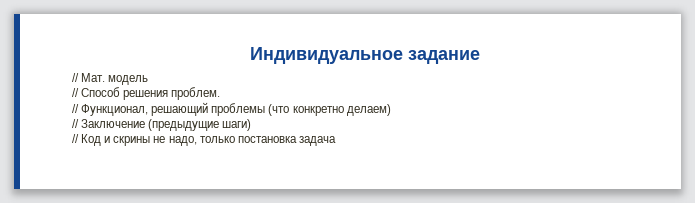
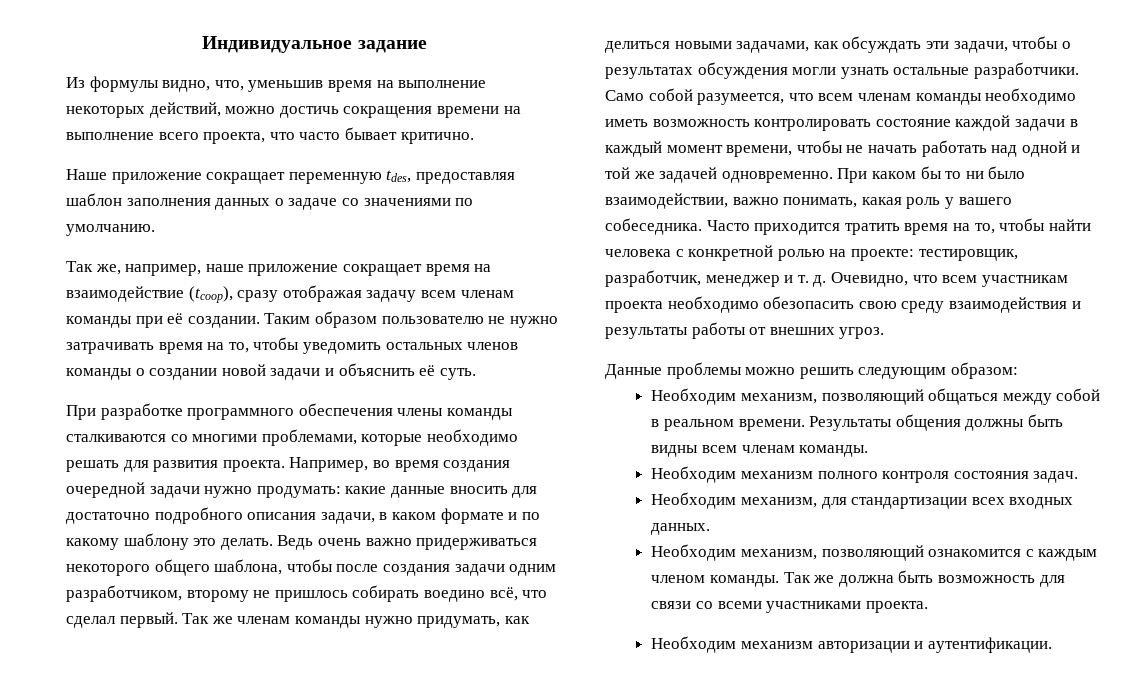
- // Мат. модель
- // Способ решения проблем.
- // Функционал, решающий проблемы (что конкретно делаем)
- // Заключение (предыдущие шаги)
- // Код и скрины не надо, только постановка задача
+ Из формулы видно, что, уменьшив время на выполнение некоторых действий, можно достичь сокращения времени на выполнение всего проекта, что часто бывает критично.
+ Наше приложение сокращает переменную tdes, предоставляя шаблон заполнения данных о задаче со значениями по умолчанию.
+ Так же, например, наше приложение сокращает время на взаимодействие (tcoop), сразу отображая задачу всем членам команды при её создании. Таким образом пользователю не нужно затрачивать время на то, чтобы уведомить остальных членов команды о создании новой задачи и объяснить её суть.
+ При разработке программного обеспечения члены команды сталкиваются со многими проблемами, которые необходимо решать для развития проекта. Например, во время создания очередной задачи нужно продумать: какие данные вносить для достаточно подробного описания задачи, в каком формате и по какому шаблону это делать. Ведь очень важно придерживаться некоторого общего шаблона, чтобы после создания задачи одним разработчиком, второму не пришлось собирать воедино всё, что сделал первый. Так же членам команды нужно придумать, как делиться новыми задачами, как обсуждать эти задачи, чтобы о результатах обсуждения могли узнать остальные разработчики. Само собой разумеется, что всем членам команды необходимо иметь возможность контролировать состояние каждой задачи в каждый момент времени, чтобы не начать работать над одной и той же задачей одновременно. При каком бы то ни было взаимодействии, важно понимать, какая роль у вашего собеседника. Часто приходится тратить время на то, чтобы найти человека с конкретной ролью на проекте: тестировщик, разработчик, менеджер и т. д. Очевидно, что всем участникам проекта необходимо обезопасить свою среду взаимодействия и результаты работы от внешних угроз.
+ Данные проблемы можно решить следующим образом:
+ Необходим механизм, позволяющий общаться между собой в реальном времени. Результаты общения должны быть видны всем членам команды.
+ Необходим механизм полного контроля состояния задач.
+ Необходим механизм, для стандартизации всех входных данных.
+ Необходим механизм, позволяющий ознакомится с каждым членом команды. Так же должна быть возможность для связи со всеми участниками проекта.
+ Необходим механизм авторизации и аутентификации.

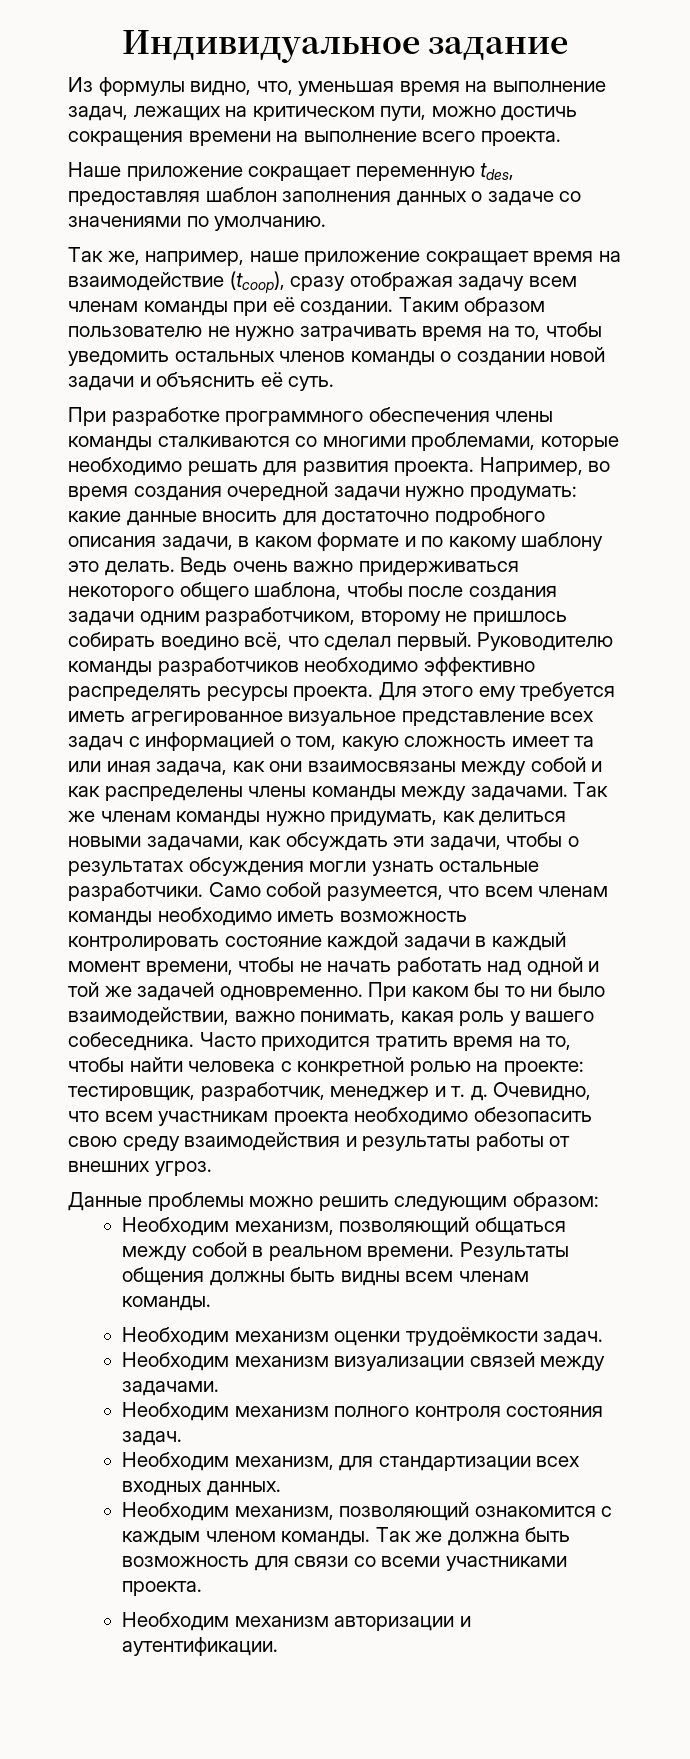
- Из формулы видно, что, уменьшив время на выполнение некоторых действий, можно достичь сокращения времени на выполнение всего проекта, что часто бывает критично.
+ Из формулы видно, что, уменьшая время на выполнение задач, лежащих на критическом пути, можно достичь сокращения времени на выполнение всего проекта.
+ Руководителю команды разработчиков необходимо эффективно распределять ресурсы проекта. Для этого ему требуется иметь агрегированное визуальное представление всех задач с информацией о том, какую сложность имеет та или иная задача, как они взаимосвязаны между собой и как распределены члены команды между задачами.
+ Необходим механизм оценки трудоёмкости задач.
+ Необходим механизм визуализации связей между задачами.

